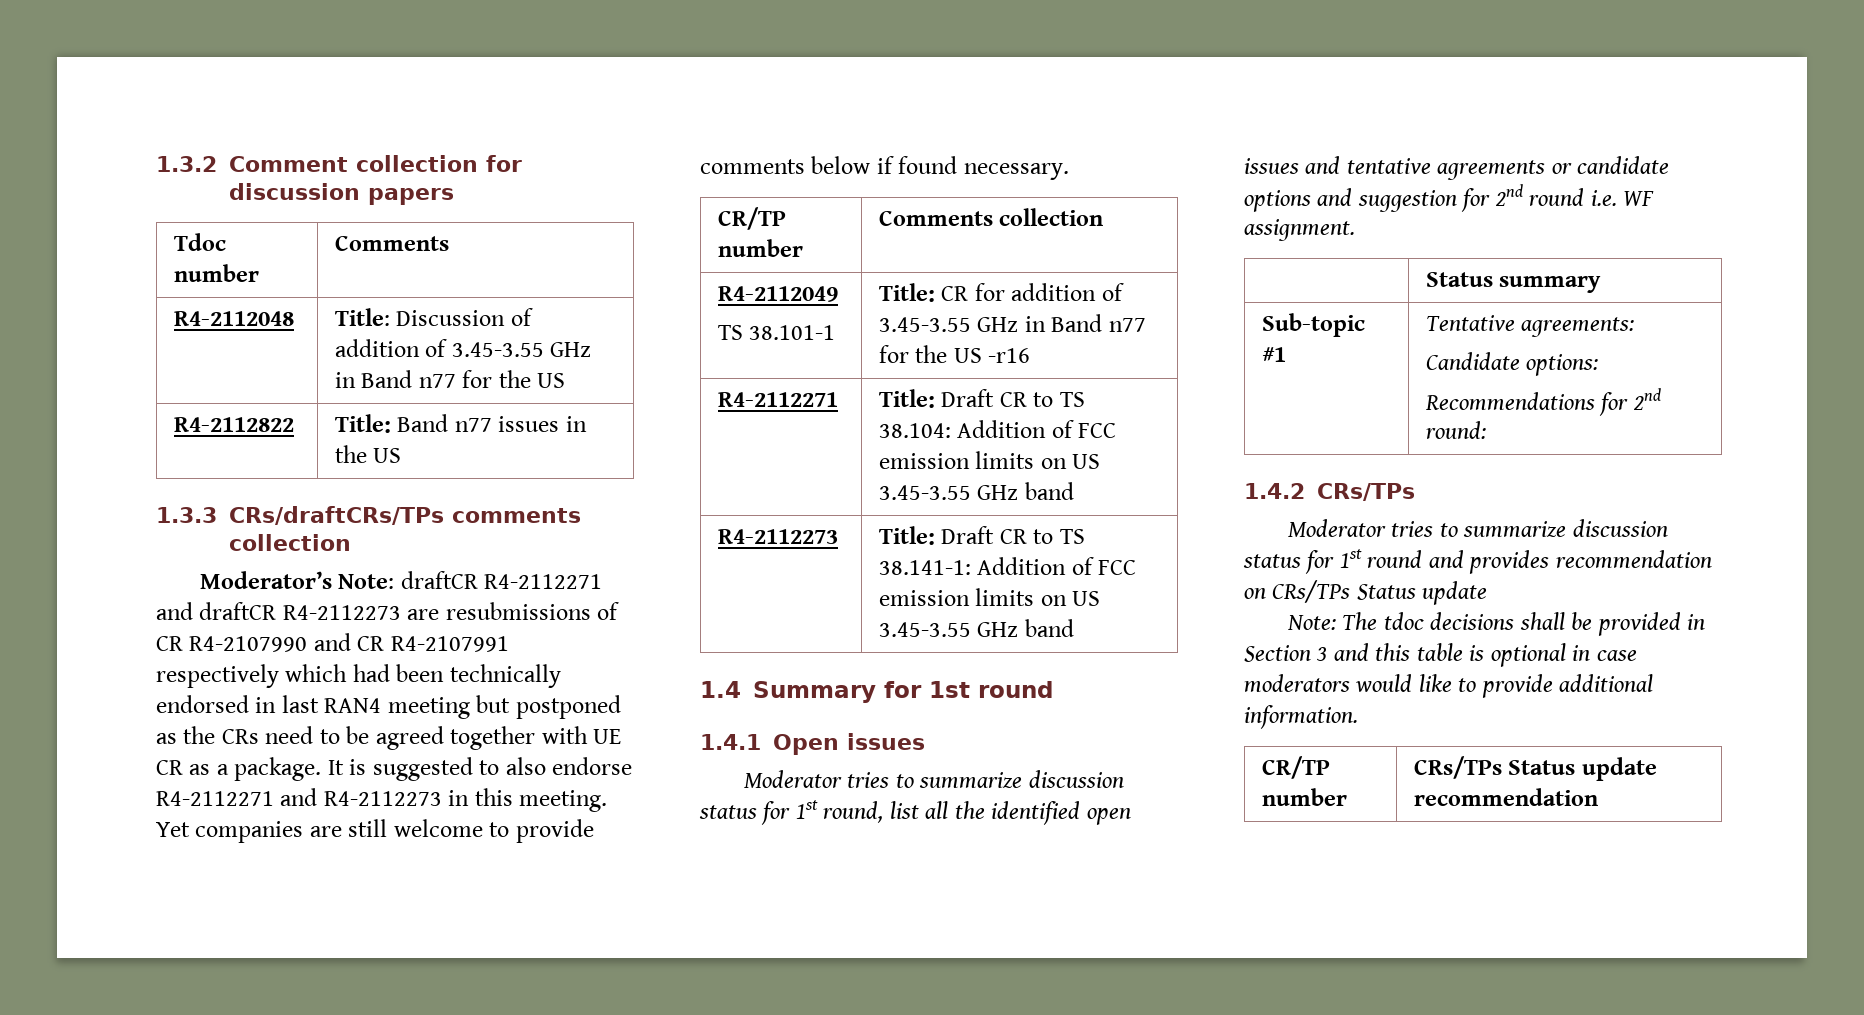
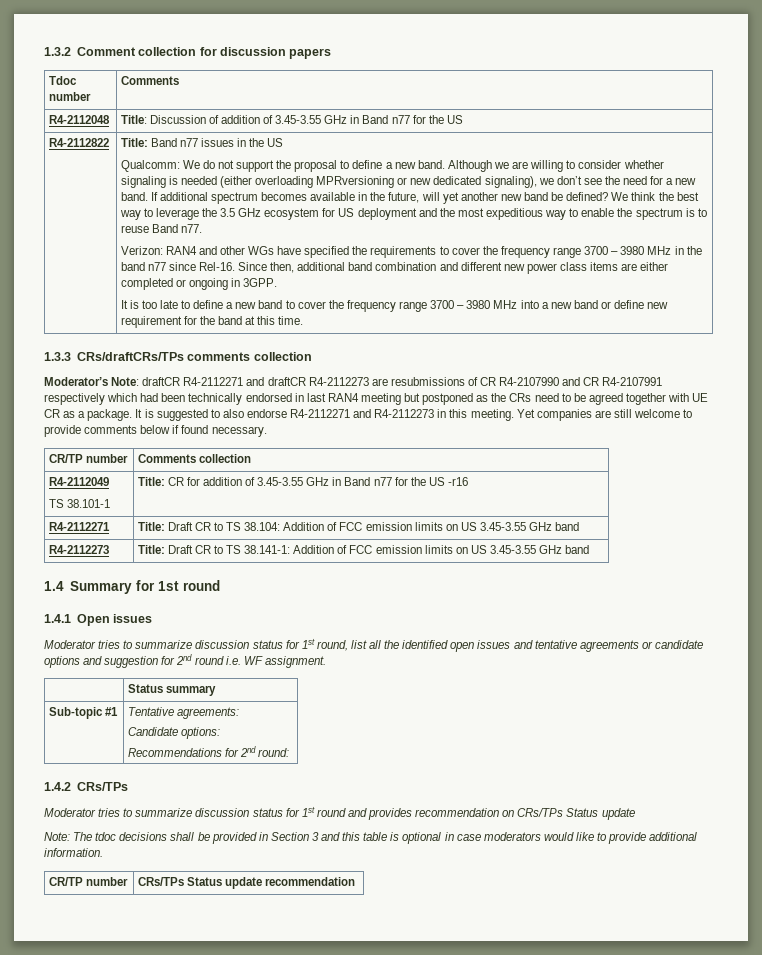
+ Qualcomm: We do not support the proposal to define a new band. Although we are willing to consider whether signaling is needed (either overloading MPRversioning or new dedicated signaling), we don’t see the need for a new band. If additional spectrum becomes available in the future, will yet another new band be defined? We think the best way to leverage the 3.5 GHz ecosystem for US deployment and the most expeditious way to enable the spectrum is to reuse Band n77.
+ Verizon: RAN4 and other WGs have specified the requirements to cover the frequency range 3700 – 3980 MHz in the band n77 since Rel-16. Since then, additional band combination and different new power class items are either completed or ongoing in 3GPP.
+ It is too late to define a new band to cover the frequency range 3700 – 3980 MHz into a new band or define new requirement for the band at this time.

